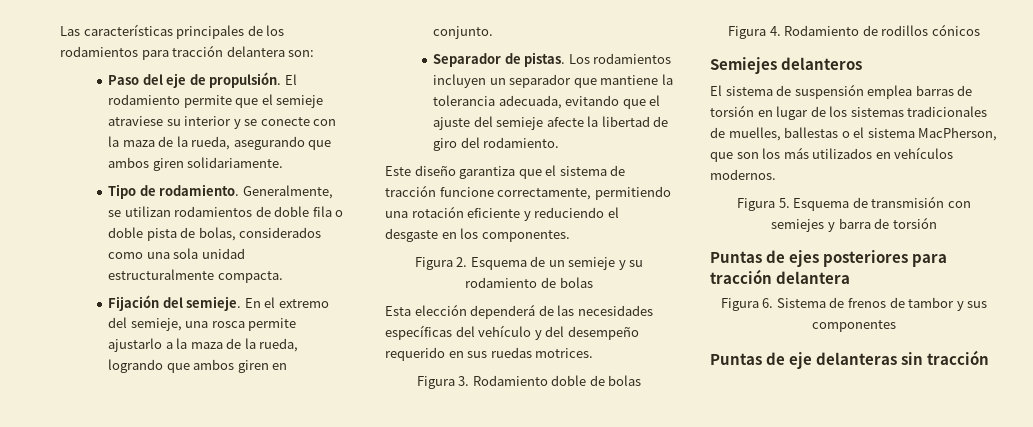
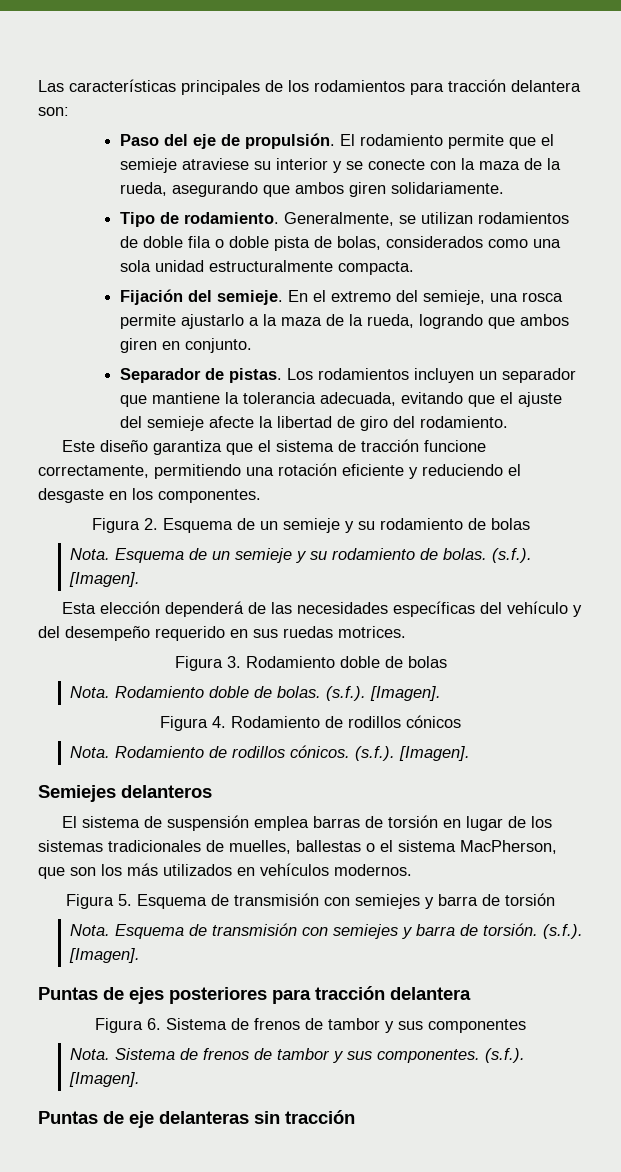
+ Nota. Esquema de un semieje y su rodamiento de bolas. (s.f.). [Imagen].
+ Nota. Rodamiento doble de bolas. (s.f.). [Imagen].
+ Nota. Rodamiento de rodillos cónicos. (s.f.). [Imagen].
+ Nota. Esquema de transmisión con semiejes y barra de torsión. (s.f.). [Imagen].
+ Nota. Sistema de frenos de tambor y sus componentes. (s.f.). [Imagen].

